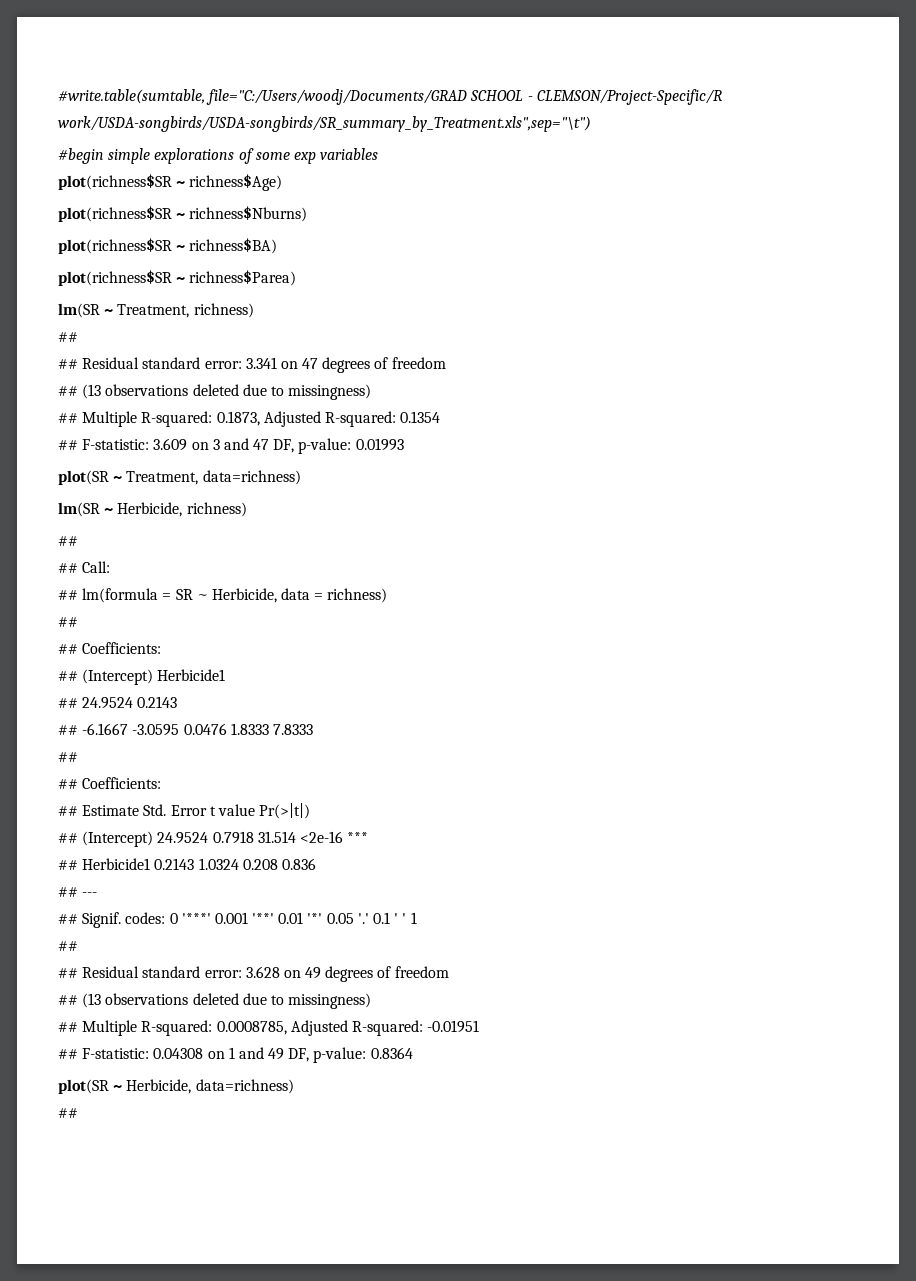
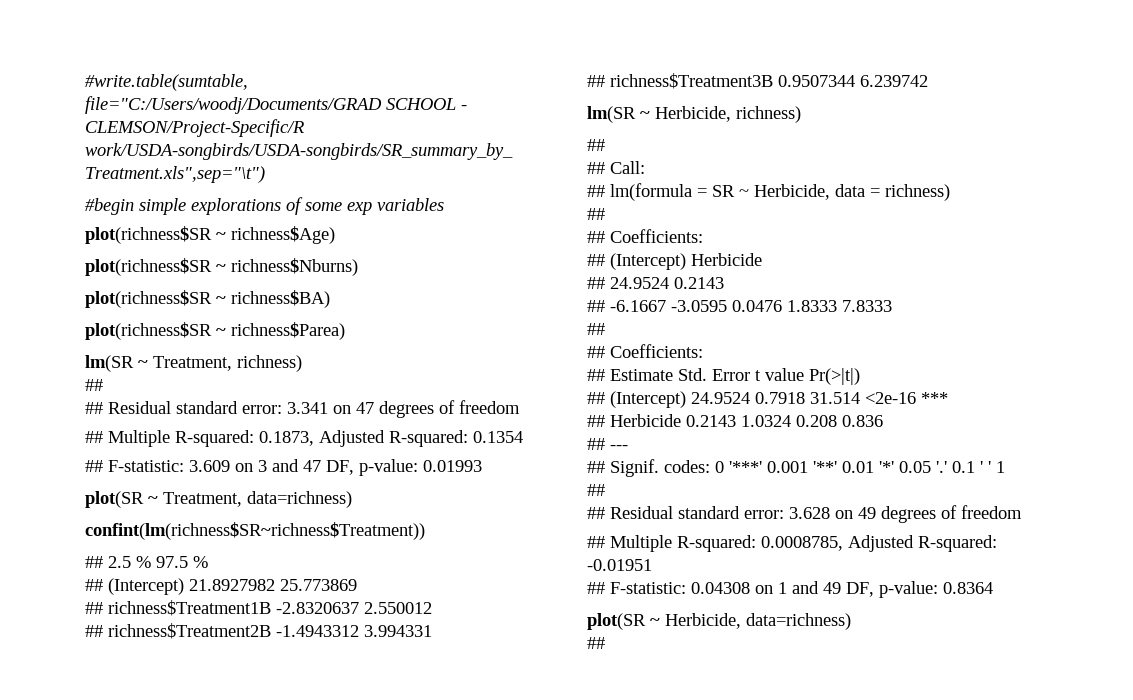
  ## Residual standard error: 3.341 on 47 degrees of freedom
- ## (13 observations deleted due to missingness)
+ confint(lm(richness$SR~richness$Treatment))
+ ## 2.5 % 97.5 %
+ ## (Intercept) 21.8927982 25.773869
+ ## richness$Treatment1B -2.8320637 2.550012
+ ## richness$Treatment2B -1.4943312 3.994331
+ ## richness$Treatment3B 0.9507344 6.239742
- ## (Intercept) Herbicide1
+ ## (Intercept) Herbicide
- ## Herbicide1 0.2143 1.0324 0.208 0.836
+ ## Herbicide 0.2143 1.0324 0.208 0.836
  ## Residual standard error: 3.628 on 49 degrees of freedom
- ## (13 observations deleted due to missingness)

